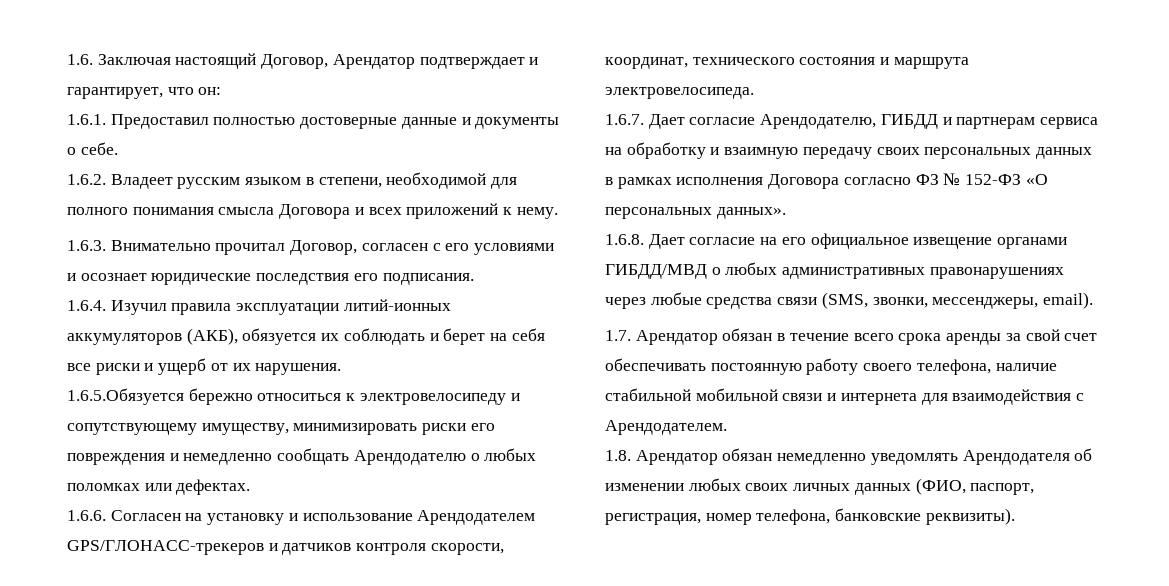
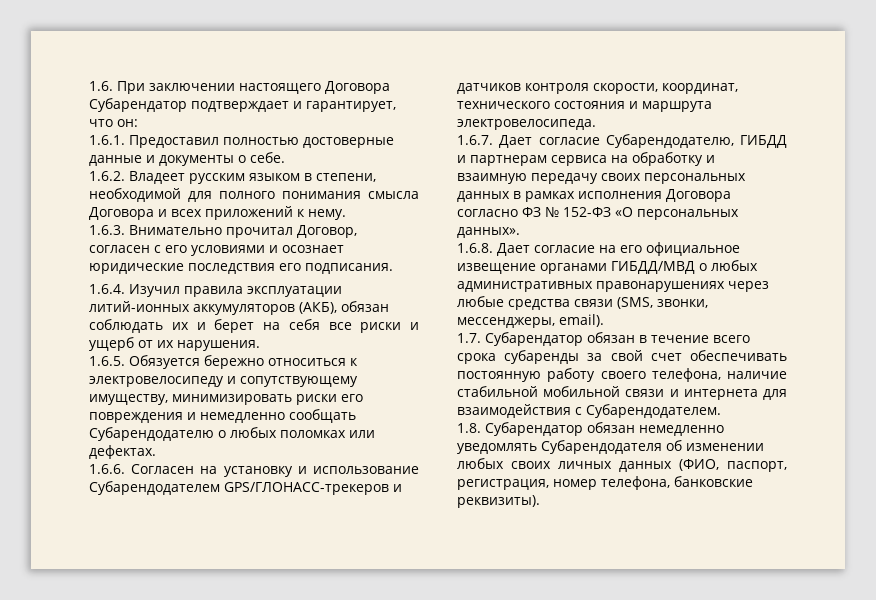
- 1.6. Заключая настоящий Договор, Арендатор подтверждает и гарантирует, что он:
+ 1.6. При заключении настоящего Договора Субарендатор подтверждает и гарантирует, что он:
- 1.6.4. Изучил правила эксплуатации литий-ионных аккумуляторов (АКБ), обязуется их соблюдать и берет на себя все риски и ущерб от их нарушения.
+ 1.6.4. Изучил правила эксплуатации литий-ионных аккумуляторов (АКБ), обязан соблюдать их и берет на себя все риски и ущерб от их нарушения.
- 1.6.5.Обязуется бережно относиться к электровелосипеду и сопутствующему имуществу, минимизировать риски его повреждения и немедленно сообщать Арендодателю о любых поломках или дефектах.
+ 1.6.5. Обязуется бережно относиться к электровелосипеду и сопутствующему имуществу, минимизировать риски его повреждения и немедленно сообщать Субарендодателю о любых поломках или дефектах.
- 1.6.6. Согласен на установку и использование Арендодателем GPS/ГЛОНАСС-трекеров и датчиков контроля скорости, координат, технического состояния и маршрута электровелосипеда.
+ 1.6.6. Согласен на установку и использование Субарендодателем GPS/ГЛОНАСС-трекеров и датчиков контроля скорости, координат, технического состояния и маршрута электровелосипеда.
- 1.6.7. Дает согласие Арендодателю, ГИБДД и партнерам сервиса на обработку и взаимную передачу своих персональных данных в рамках исполнения Договора согласно ФЗ № 152-ФЗ «О персональных данных».
+ 1.6.7. Дает согласие Субарендодателю, ГИБДД и партнерам сервиса на обработку и взаимную передачу своих персональных данных в рамках исполнения Договора согласно ФЗ № 152-ФЗ «О персональных данных».
- 1.7. Арендатор обязан в течение всего срока аренды за свой счет обеспечивать постоянную работу своего телефона, наличие стабильной мобильной связи и интернета для взаимодействия с Арендодателем.
+ 1.7. Субарендатор обязан в течение всего срока субаренды за свой счет обеспечивать постоянную работу своего телефона, наличие стабильной мобильной связи и интернета для взаимодействия с Субарендодателем.
- 1.8. Арендатор обязан немедленно уведомлять Арендодателя об изменении любых своих личных данных (ФИО, паспорт, регистрация, номер телефона, банковские реквизиты).
+ 1.8. Субарендатор обязан немедленно уведомлять Субарендодателя об изменении любых своих личных данных (ФИО, паспорт, регистрация, номер телефона, банковские реквизиты).

